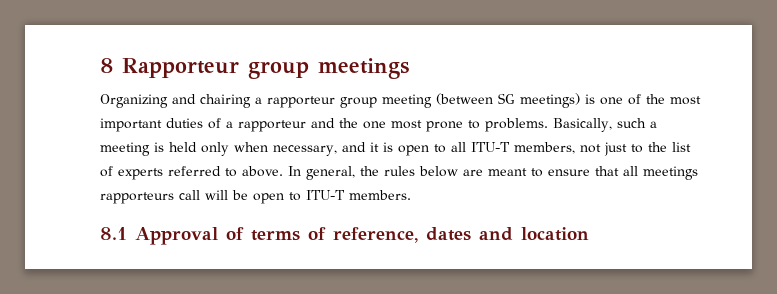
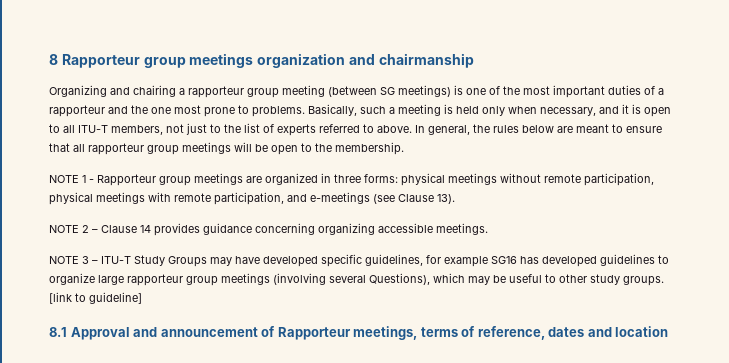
- 8 Rapporteur group meetings
+ 8 Rapporteur group meetings organization and chairmanship
- In general, the rules below are meant to ensure that all meetings rapporteurs call will be open to ITU-T members.
- 8.1 Approval of terms of reference, dates and location
+ In general, the rules below are meant to ensure that all rapporteur group meetings will be open to the membership.
+ NOTE 1 - Rapporteur group meetings are organized in three forms: physical meetings without remote participation, physical meetings with remote participation, and e-meetings (see Clause 13).
+ NOTE 2 – Clause 14 provides guidance concerning organizing accessible meetings.
+ NOTE 3 – ITU-T Study Groups may have developed specific guidelines, for example SG16 has developed guidelines to organize large rapporteur group meetings (involving several Questions), which may be useful to other study groups. [link to guideline]
+ 8.1 Approval and announcement of Rapporteur meetings, terms of reference, dates and location

